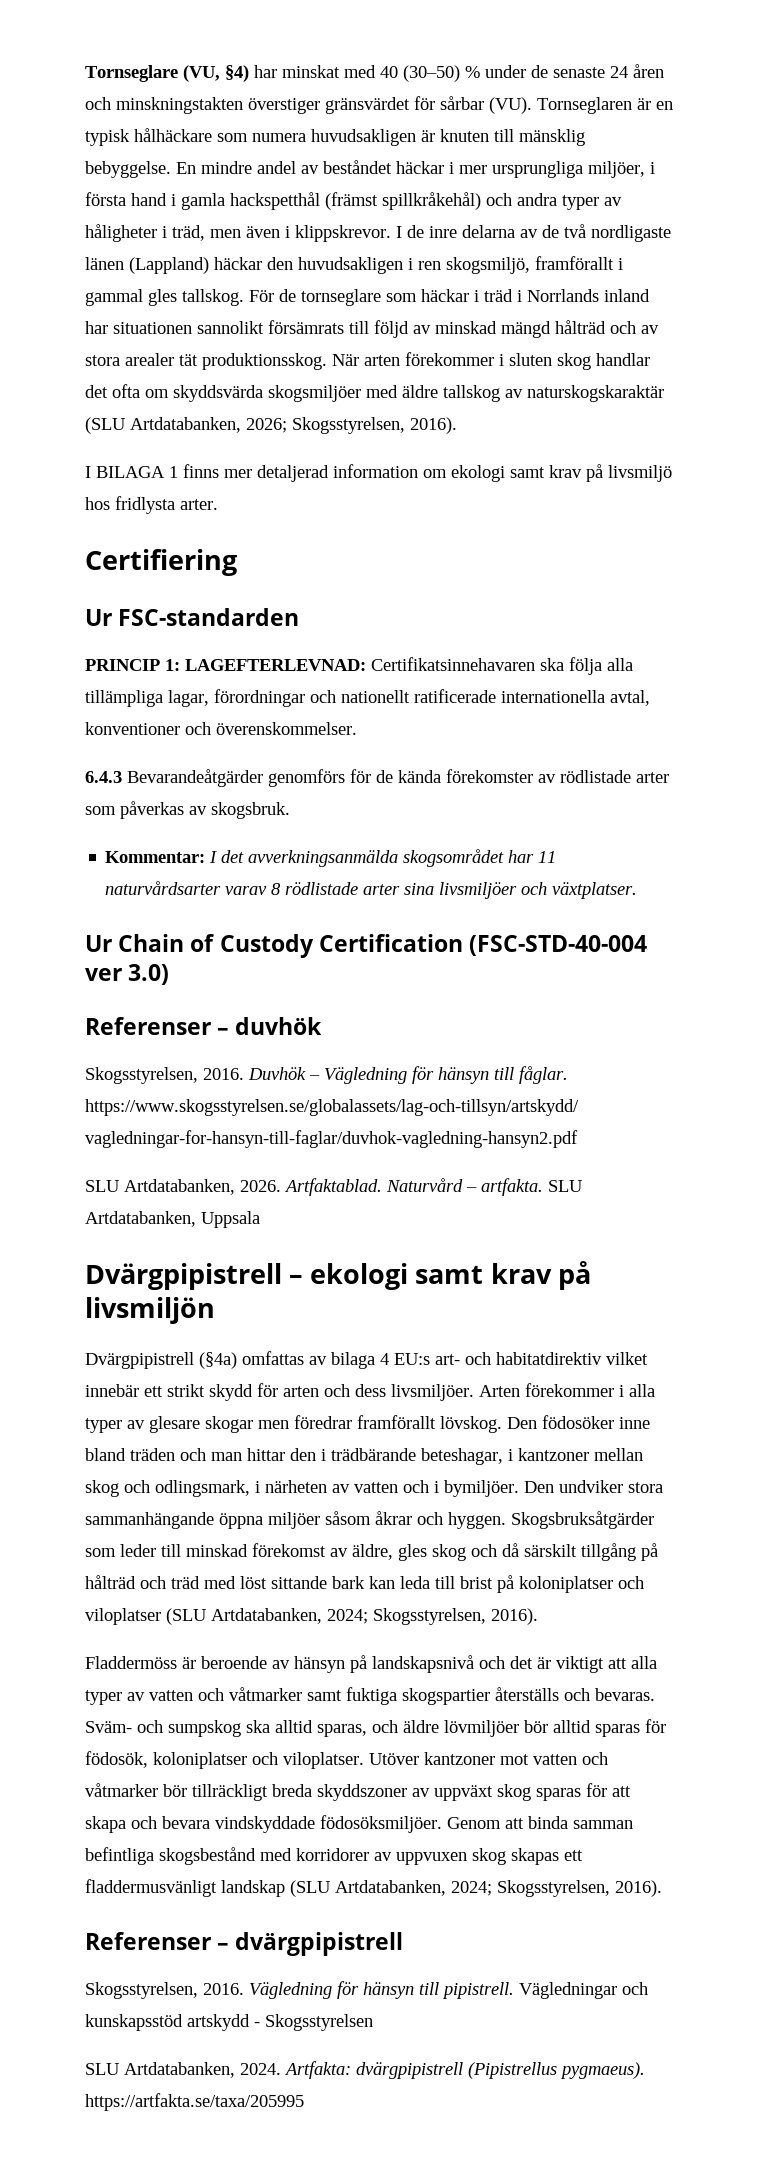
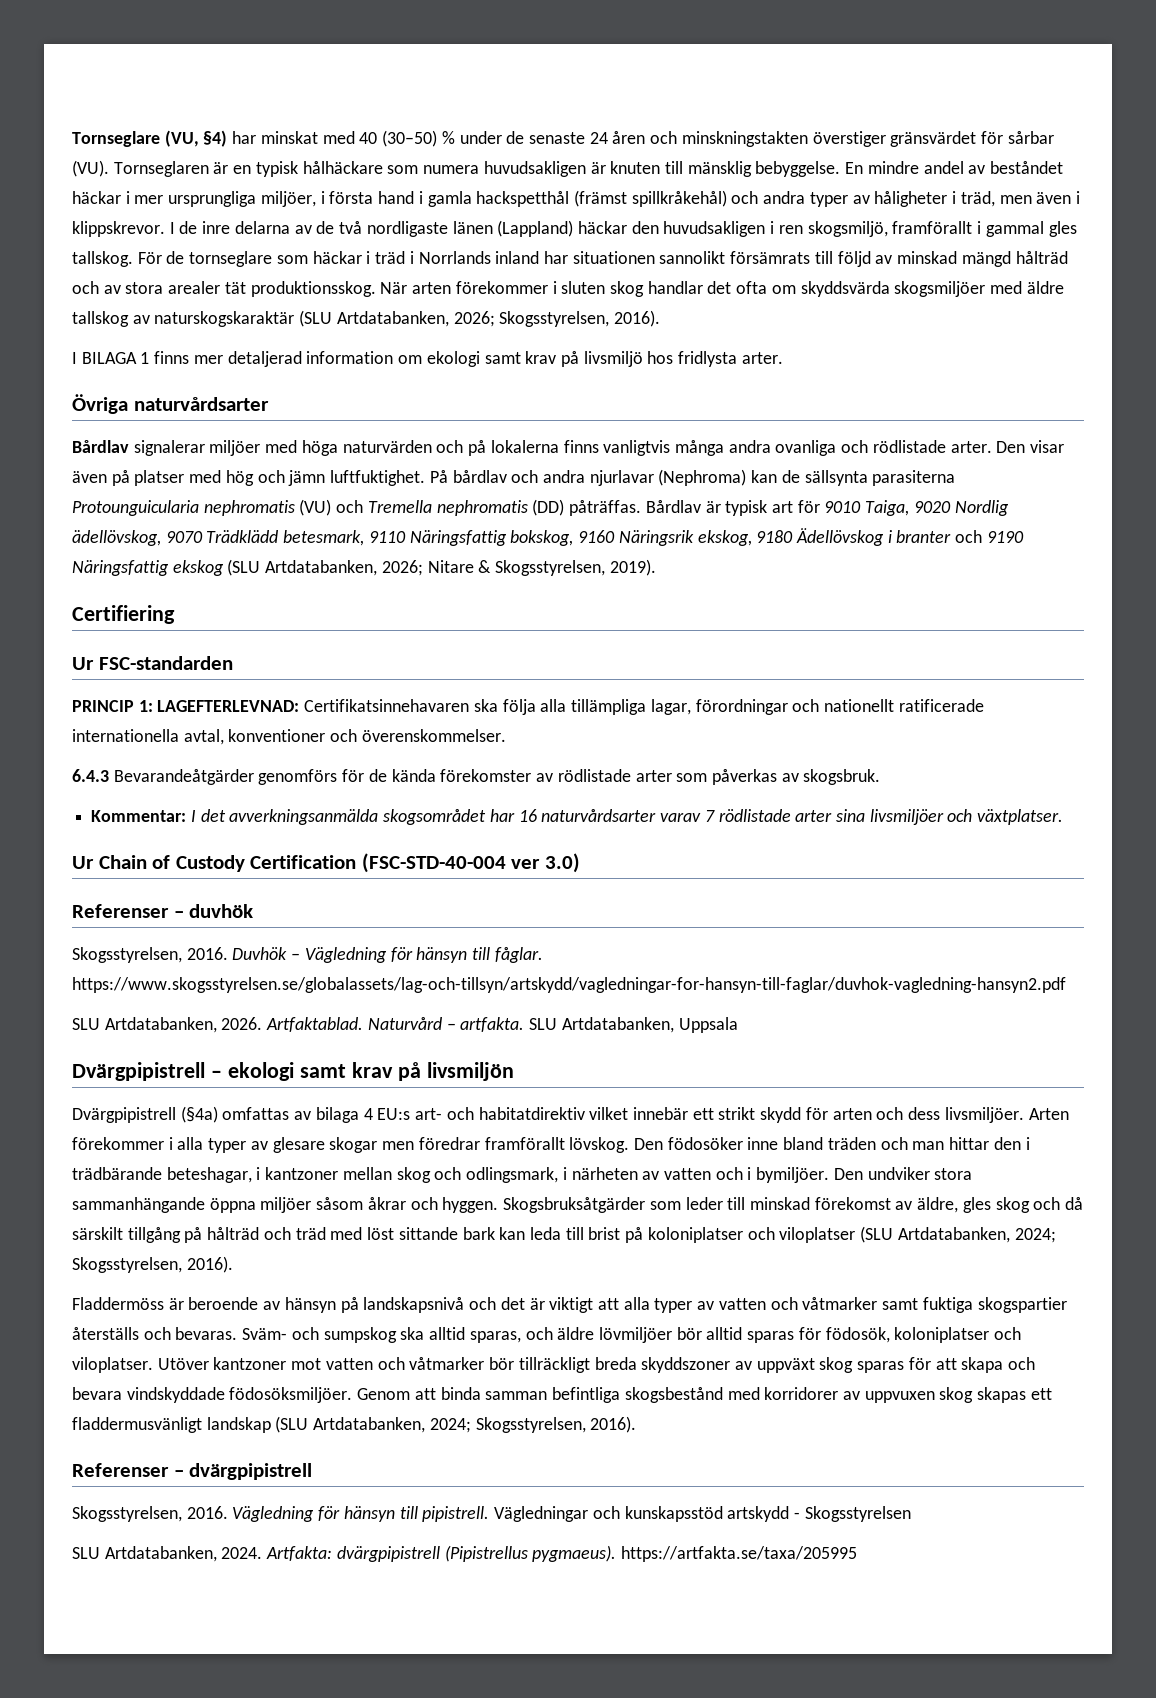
+ Övriga naturvårdsarter
+ Bårdlav signalerar miljöer med höga naturvärden och på lokalerna finns vanligtvis många andra ovanliga och rödlistade arter. Den visar även på platser med hög och jämn luftfuktighet. På bårdlav och andra njurlavar (Nephroma) kan de sällsynta parasiterna Protounguicularia nephromatis (VU) och Tremella nephromatis (DD) påträffas. Bårdlav är typisk art för 9010 Taiga, 9020 Nordlig ädellövskog, 9070 Trädklädd betesmark, 9110 Näringsfattig bokskog, 9160 Näringsrik ekskog, 9180 Ädellövskog i branter och 9190 Näringsfattig ekskog (SLU Artdatabanken, 2026; Nitare & Skogsstyrelsen, 2019).
- Kommentar: I det avverkningsanmälda skogsområdet har 11 naturvårdsarter varav 8 rödlistade arter sina livsmiljöer och växtplatser.
+ Kommentar: I det avverkningsanmälda skogsområdet har 16 naturvårdsarter varav 7 rödlistade arter sina livsmiljöer och växtplatser.

